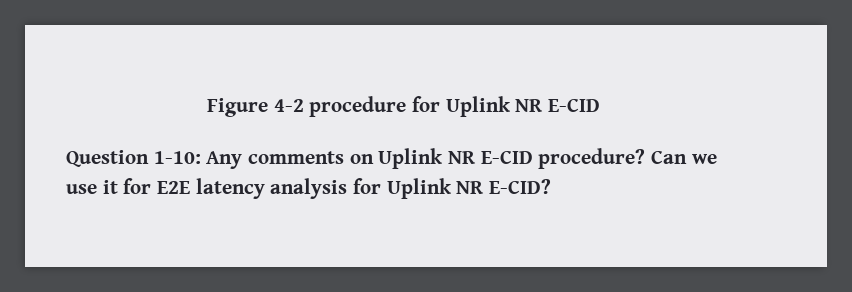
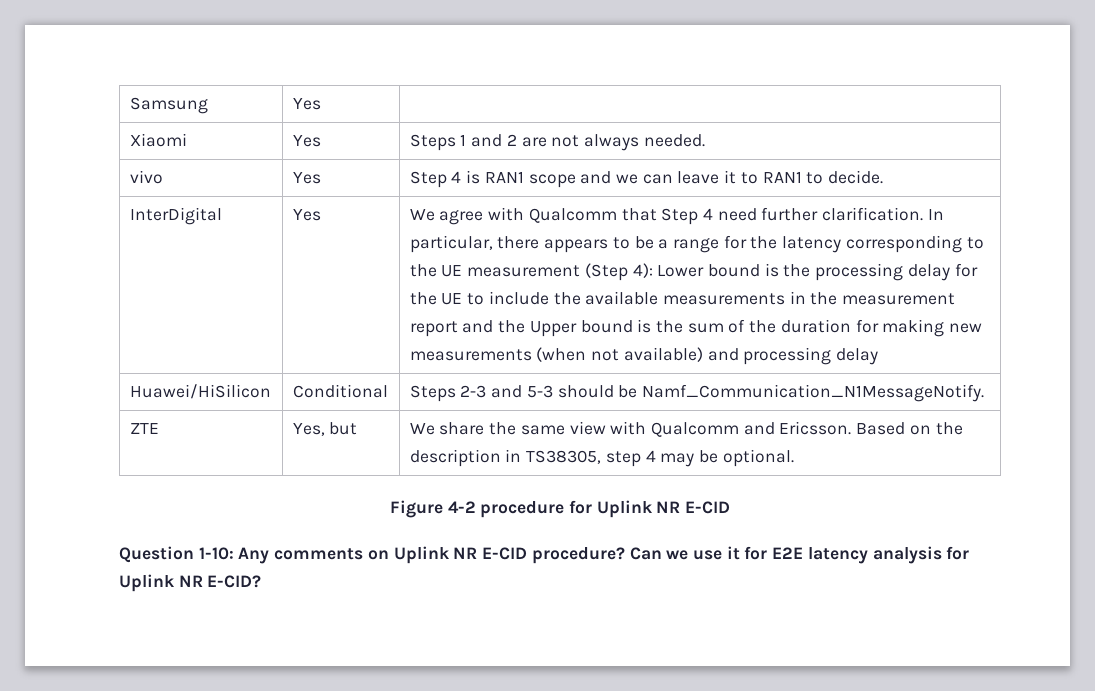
+ Samsung | Yes |
+ Xiaomi | Yes | Steps 1 and 2 are not always needed.
+ vivo | Yes | Step 4 is RAN1 scope and we can leave it to RAN1 to decide.
+ InterDigital | Yes | We agree with Qualcomm that Step 4 need further clarification. In particular, there appears to be a range for the latency corresponding to the UE measurement (Step 4): Lower bound is the processing delay for the UE to include the available measurements in the measurement report and the Upper bound is the sum of the duration for making new measurements (when not available) and processing delay
+ Huawei/HiSilicon | Conditional | Steps 2-3 and 5-3 should be Namf_Communication_N1MessageNotify.
+ ZTE | Yes, but | We share the same view with Qualcomm and Ericsson. Based on the description in TS38305, step 4 may be optional.

